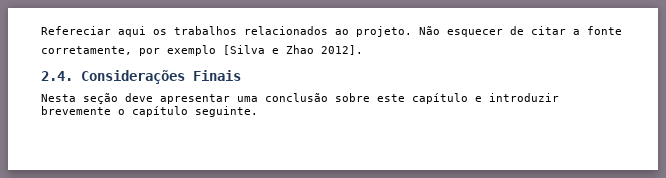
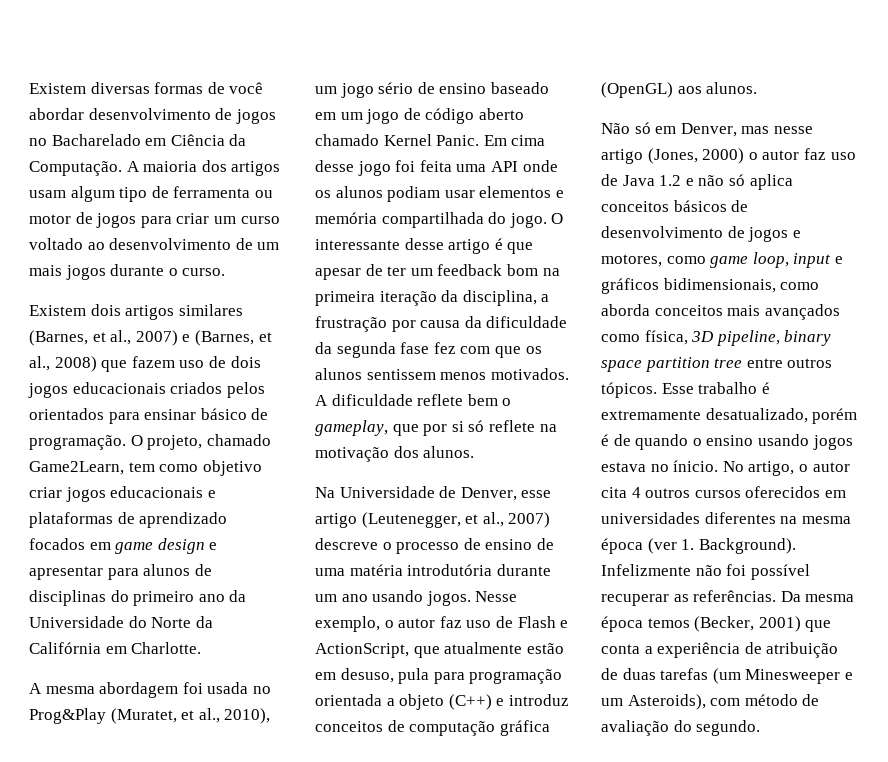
- Refereciar aqui os trabalhos relacionados ao projeto. Não esquecer de citar a fonte
- corretamente, por exemplo [Silva e Zhao 2012].
- 2.4. Considerações Finais
- Nesta seção deve apresentar uma conclusão sobre este capítulo e introduzir brevemente o capítulo seguinte.
+ Existem diversas formas de você abordar desenvolvimento de jogos no Bacharelado em Ciência da Computação. A maioria dos artigos usam algum tipo de ferramenta ou motor de jogos para criar um curso voltado ao desenvolvimento de um mais jogos durante o curso.
+ Existem dois artigos similares (Barnes, et al., 2007) e (Barnes, et al., 2008) que fazem uso de dois jogos educacionais criados pelos orientados para ensinar básico de programação. O projeto, chamado Game2Learn, tem como objetivo criar jogos educacionais e plataformas de aprendizado focados em game design e apresentar para alunos de disciplinas do primeiro ano da Universidade do Norte da Califórnia em Charlotte.
+ A mesma abordagem foi usada no Prog&Play (Muratet, et al., 2010), um jogo sério de ensino baseado em um jogo de código aberto chamado Kernel Panic. Em cima desse jogo foi feita uma API onde os alunos podiam usar elementos e memória compartilhada do jogo. O interessante desse artigo é que apesar de ter um feedback bom na primeira iteração da disciplina, a frustração por causa da dificuldade da segunda fase fez com que os alunos sentissem menos motivados. A dificuldade reflete bem o gameplay, que por si só reflete na motivação dos alunos.
+ Na Universidade de Denver, esse artigo (Leutenegger, et al., 2007) descreve o processo de ensino de uma matéria introdutória durante um ano usando jogos. Nesse exemplo, o autor faz uso de Flash e ActionScript, que atualmente estão em desuso, pula para programação orientada a objeto (C++) e introduz conceitos de computação gráfica (OpenGL) aos alunos.
+ Não só em Denver, mas nesse artigo (Jones, 2000) o autor faz uso de Java 1.2 e não só aplica conceitos básicos de desenvolvimento de jogos e motores, como game loop, input e gráficos bidimensionais, como aborda conceitos mais avançados como física, 3D pipeline, binary space partition tree entre outros tópicos. Esse trabalho é extremamente desatualizado, porém é de quando o ensino usando jogos estava no ínicio. No artigo, o autor cita 4 outros cursos oferecidos em universidades diferentes na mesma época (ver 1. Background). Infelizmente não foi possível recuperar as referências. Da mesma época temos (Becker, 2001) que conta a experiência de atribuição de duas tarefas (um Minesweeper e um Asteroids), com método de avaliação do segundo.

